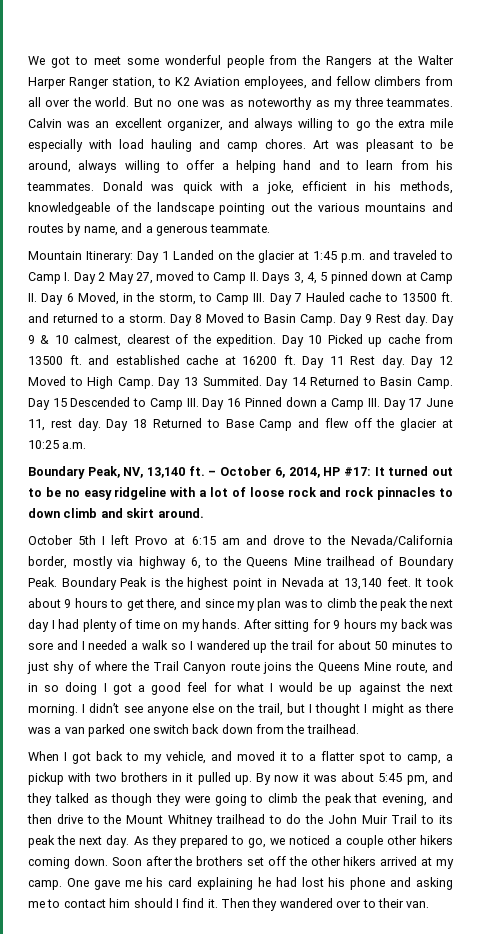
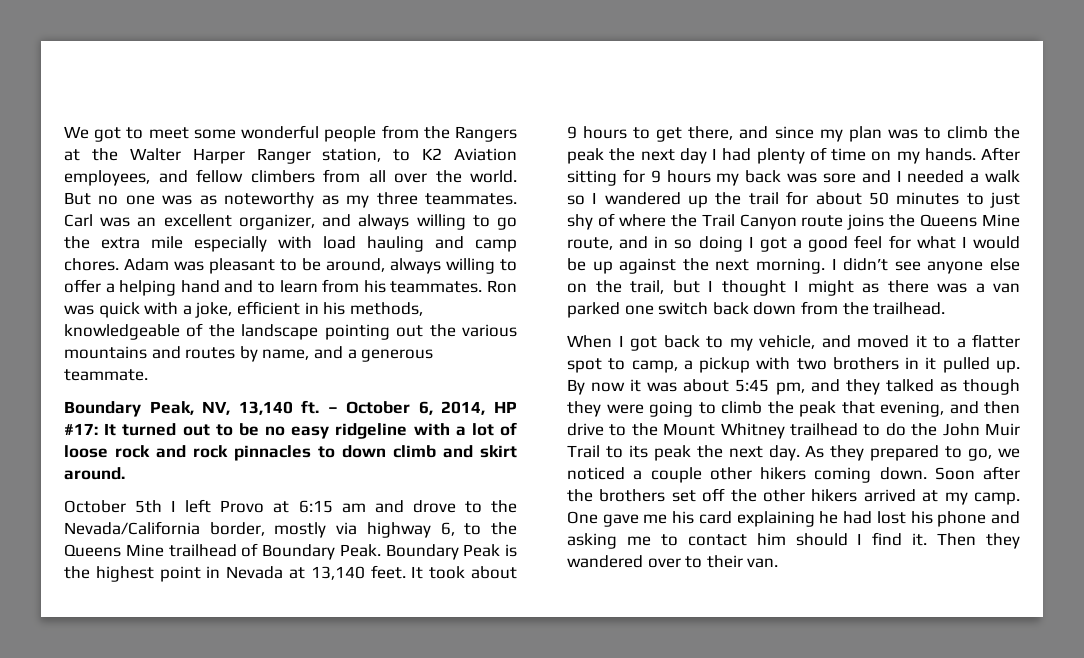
- Calvin was an excellent organizer, and always willing to go the extra mile especially with load hauling and camp chores.
+ Carl was an excellent organizer, and always willing to go the extra mile especially with load hauling and camp chores.
- Art was pleasant to be around, always willing to offer a helping hand and to learn from his teammates.
+ Adam was pleasant to be around, always willing to offer a helping hand and to learn from his teammates.
- Donald was quick with a joke, efficient in his methods, knowledgeable of the landscape pointing out the various mountains and routes by name, and a generous teammate.
+ Ron was quick with a joke, efficient in his methods, knowledgeable of the landscape pointing out the various mountains and routes by name, and a generous teammate.
- Mountain Itinerary: Day 1 Landed on the glacier at 1:45 p.m. and traveled to Camp I. Day 2 May 27, moved to Camp II. Days 3, 4, 5 pinned down at Camp II. Day 6 Moved, in the storm, to Camp III. Day 7 Hauled cache to 13500 ft. and returned to a storm. Day 8 Moved to Basin Camp. Day 9 Rest day. Day 9 & 10 calmest, clearest of the expedition. Day 10 Picked up cache from 13500 ft. and established cache at 16200 ft. Day 11 Rest day. Day 12 Moved to High Camp. Day 13 Summited. Day 14 Returned to Basin Camp. Day 15 Descended to Camp III. Day 16 Pinned down a Camp III. Day 17 June 11, rest day. Day 18 Returned to Base Camp and flew off the glacier at 10:25 a.m.

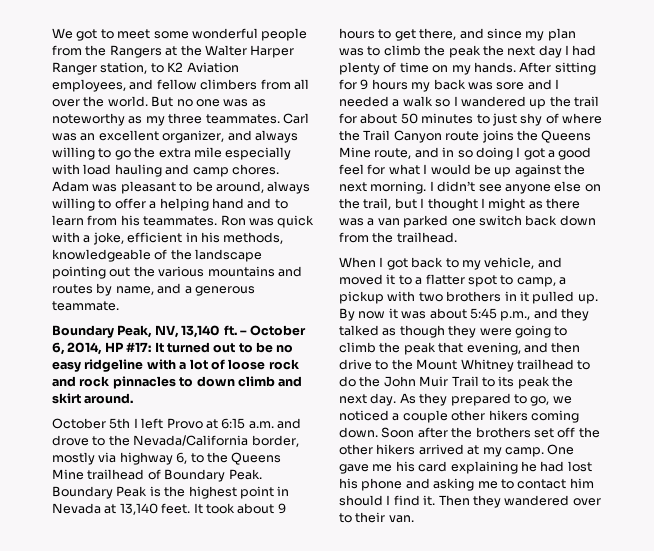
- October 5th I left Provo at 6:15 am and drove to the Nevada/California border, mostly via highway 6, to the Queens Mine trailhead of Boundary Peak.
+ October 5th I left Provo at 6:15 a.m. and drove to the Nevada/California border, mostly via highway 6, to the Queens Mine trailhead of Boundary Peak.
- By now it was about 5:45 pm, and they talked as though they were going to climb the peak that evening, and then drive to the Mount Whitney trailhead to do the John Muir Trail to its peak the next day.
+ By now it was about 5:45 p.m., and they talked as though they were going to climb the peak that evening, and then drive to the Mount Whitney trailhead to do the John Muir Trail to its peak the next day.

